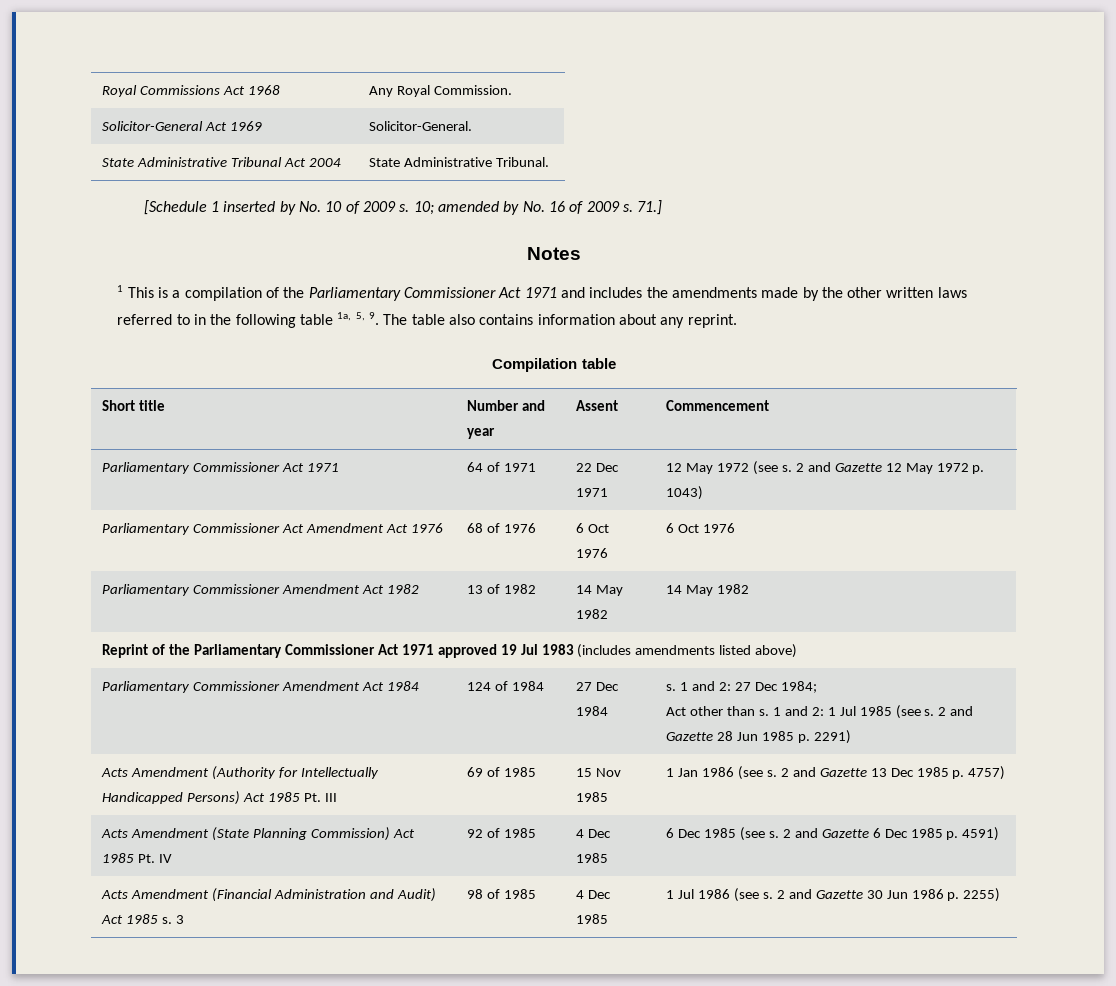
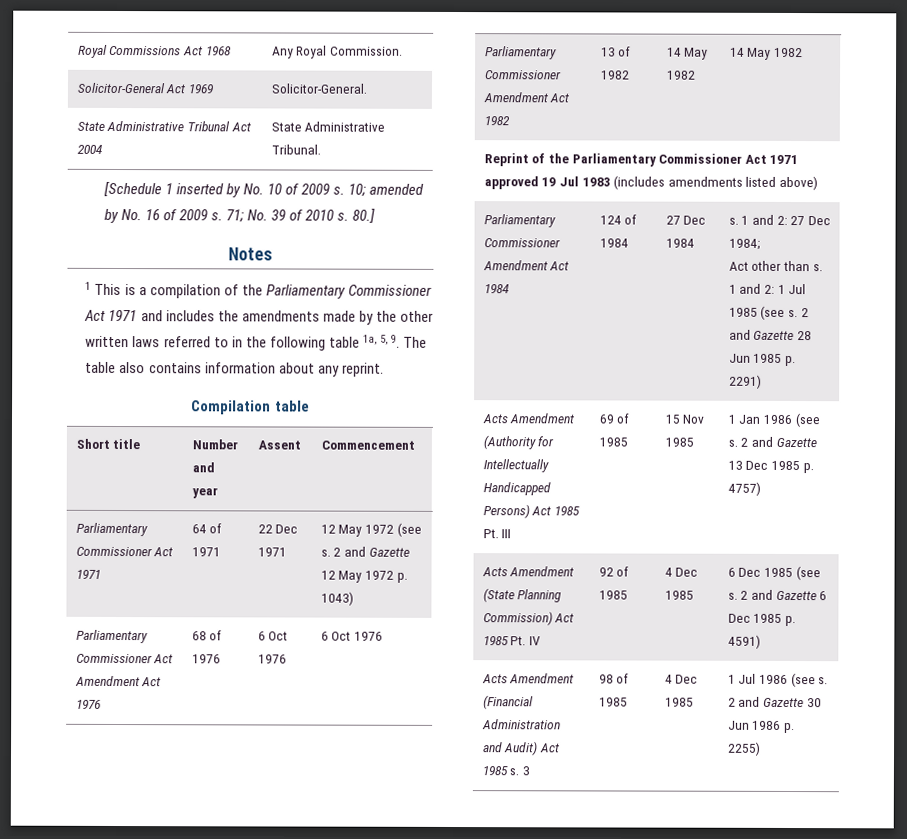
- 71.]
+ 71; No. 39 of 2010 s. 80.]

